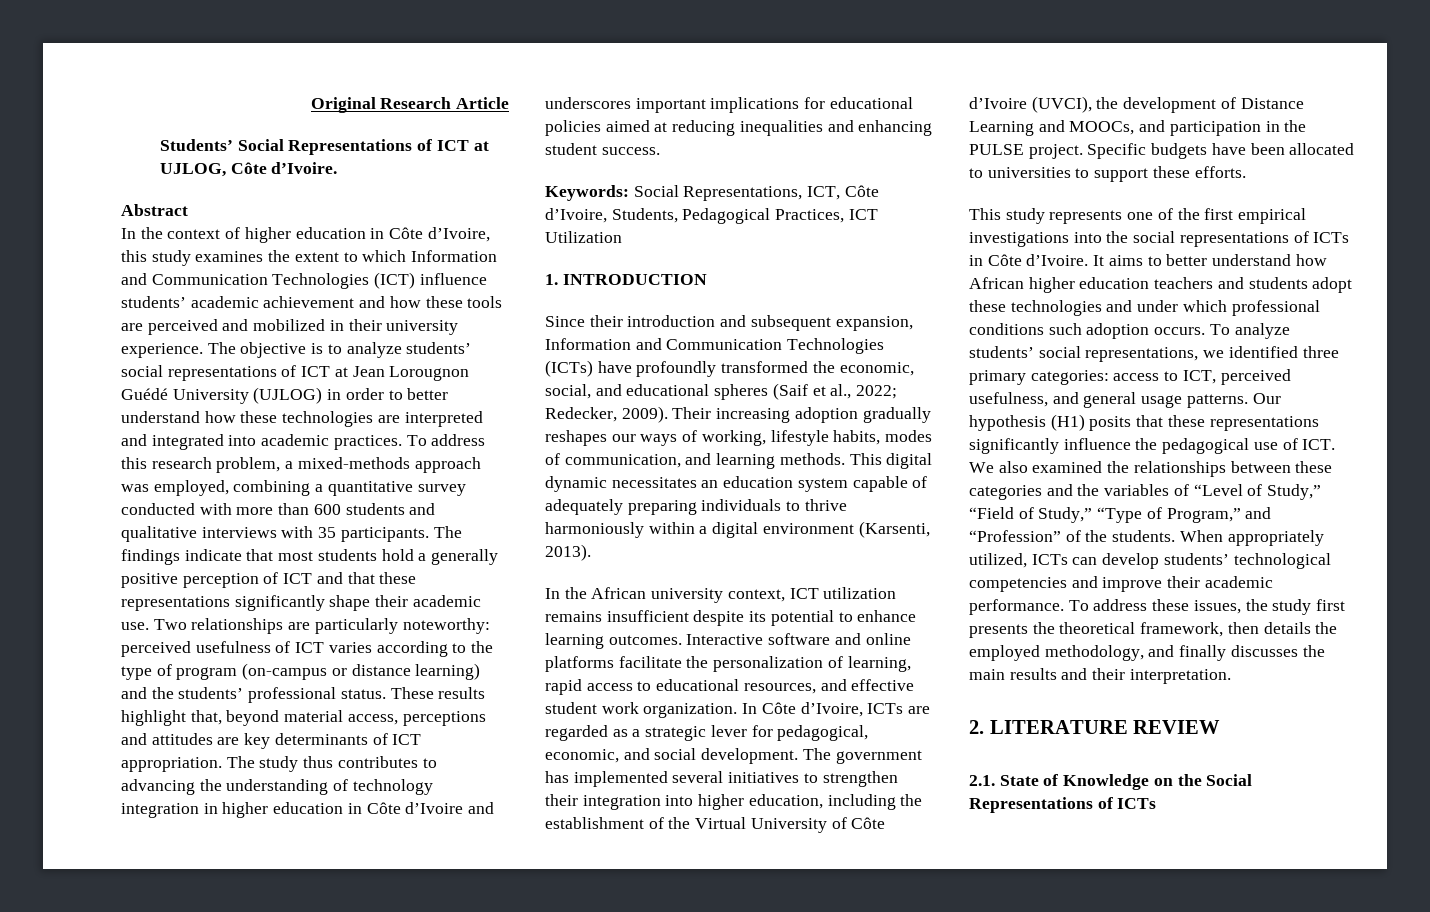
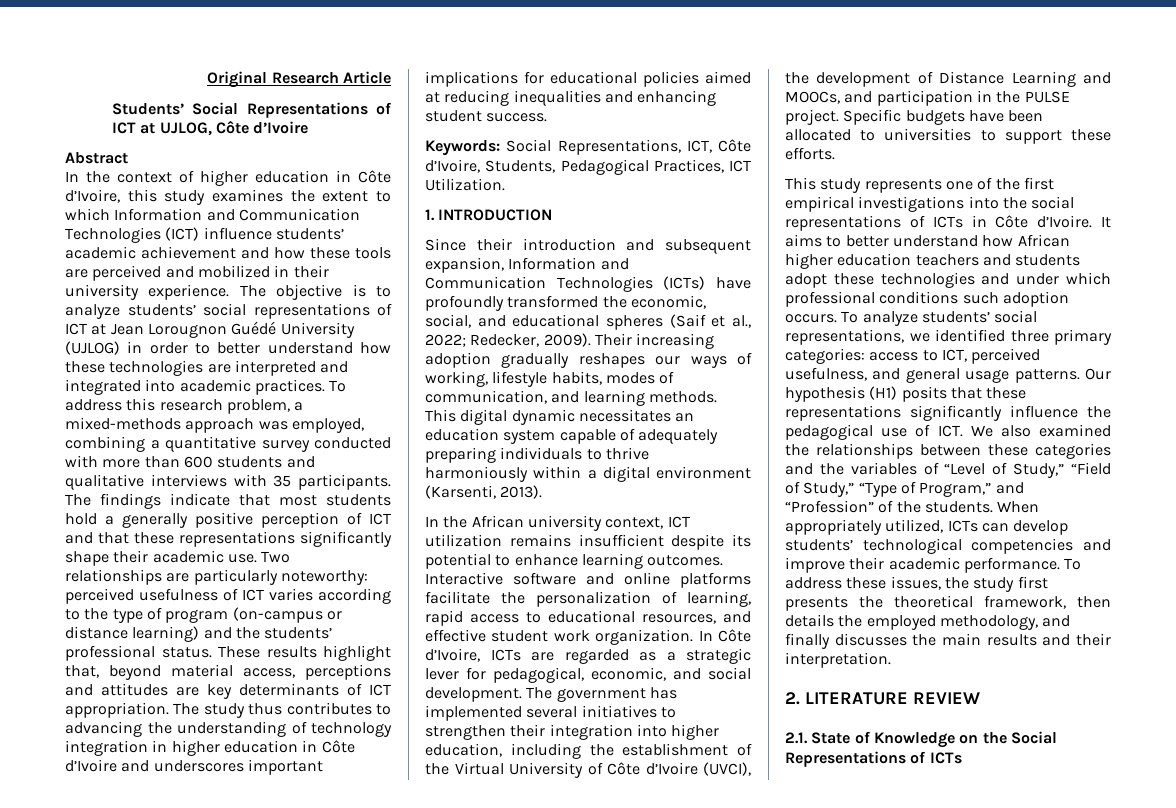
- Students’ Social Representations of ICT at UJLOG, Côte d’Ivoire.
+ Students’ Social Representations of ICT at UJLOG, Côte d’Ivoire
- Keywords: Social Representations, ICT, Côte d’Ivoire, Students, Pedagogical Practices, ICT Utilization
+ Keywords: Social Representations, ICT, Côte d’Ivoire, Students, Pedagogical Practices, ICT Utilization.

